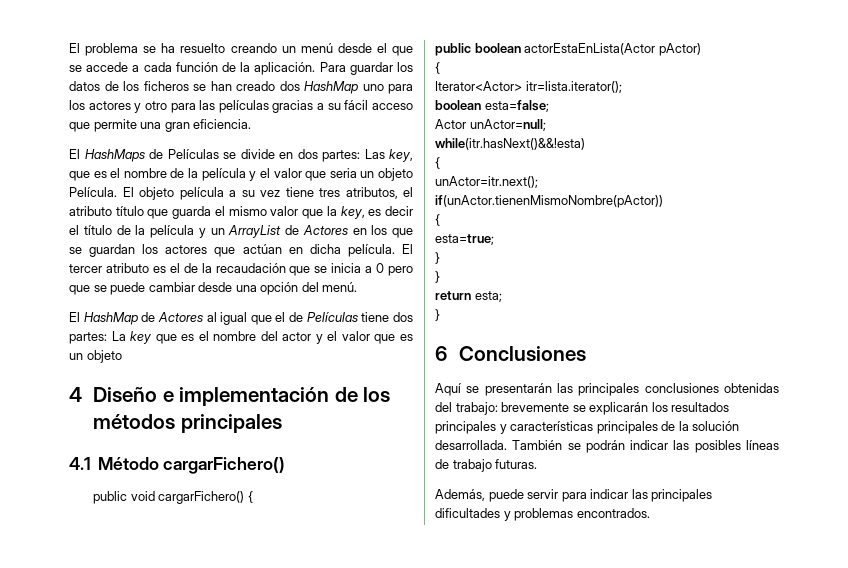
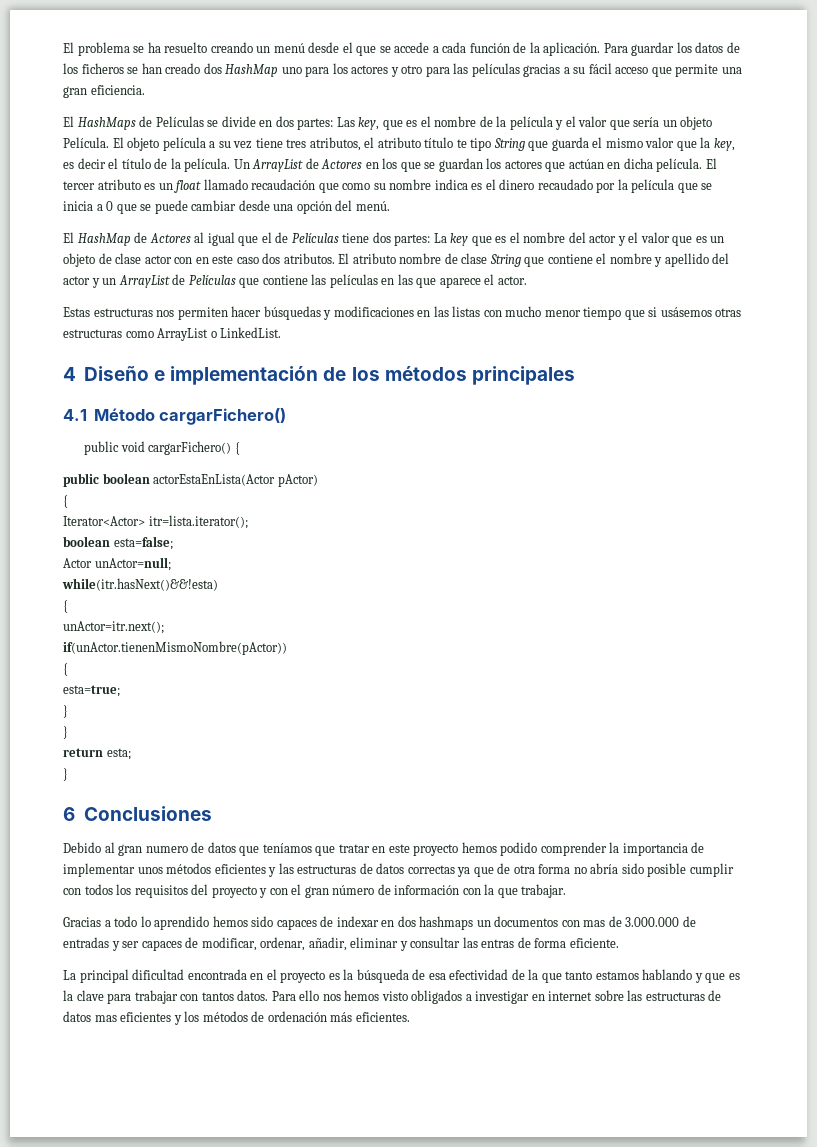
- El HashMaps de Películas se divide en dos partes: Las key, que es el nombre de la película y el valor que seria un objeto Película.
+ El HashMaps de Películas se divide en dos partes: Las key, que es el nombre de la película y el valor que sería un objeto Película.
- El objeto película a su vez tiene tres atributos, el atributo título que guarda el mismo valor que la key, es decir el título de la película y un ArrayList de Actores en los que se guardan los actores que actúan en dicha película.
+ El objeto película a su vez tiene tres atributos, el atributo título te tipo String que guarda el mismo valor que la key, es decir el título de la película. Un ArrayList de Actores en los que se guardan los actores que actúan en dicha película.
- El tercer atributo es el de la recaudación que se inicia a 0 pero que se puede cambiar desde una opción del menú.
+ El tercer atributo es un float llamado recaudación que como su nombre indica es el dinero recaudado por la película que se inicia a 0 que se puede cambiar desde una opción del menú.
- El HashMap de Actores al igual que el de Películas tiene dos partes: La key que es el nombre del actor y el valor que es un objeto
+ El HashMap de Actores al igual que el de Películas tiene dos partes: La key que es el nombre del actor y el valor que es un objeto de clase actor con en este caso dos atributos. El atributo nombre de clase String que contiene el nombre y apellido del actor y un ArrayList de Películas que contiene las películas en las que aparece el actor.
+ Estas estructuras nos permiten hacer búsquedas y modificaciones en las listas con mucho menor tiempo que si usásemos otras estructuras como ArrayList o LinkedList.
- Aquí se presentarán las principales conclusiones obtenidas del trabajo: brevemente se explicarán los resultados principales y características principales de la solución desarrollada. También se podrán indicar las posibles líneas de trabajo futuras.
- Además, puede servir para indicar las principales dificultades y problemas encontrados.
+ Debido al gran numero de datos que teníamos que tratar en este proyecto hemos podido comprender la importancia de implementar unos métodos eficientes y las estructuras de datos correctas ya que de otra forma no abría sido posible cumplir con todos los requisitos del proyecto y con el gran número de información con la que trabajar.
+ Gracias a todo lo aprendido hemos sido capaces de indexar en dos hashmaps un documentos con mas de 3.000.000 de entradas y ser capaces de modificar, ordenar, añadir, eliminar y consultar las entras de forma eficiente.
+ La principal dificultad encontrada en el proyecto es la búsqueda de esa efectividad de la que tanto estamos hablando y que es la clave para trabajar con tantos datos. Para ello nos hemos visto obligados a investigar en internet sobre las estructuras de datos mas eficientes y los métodos de ordenación más eficientes.

